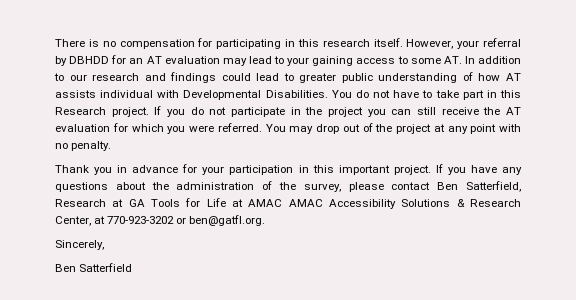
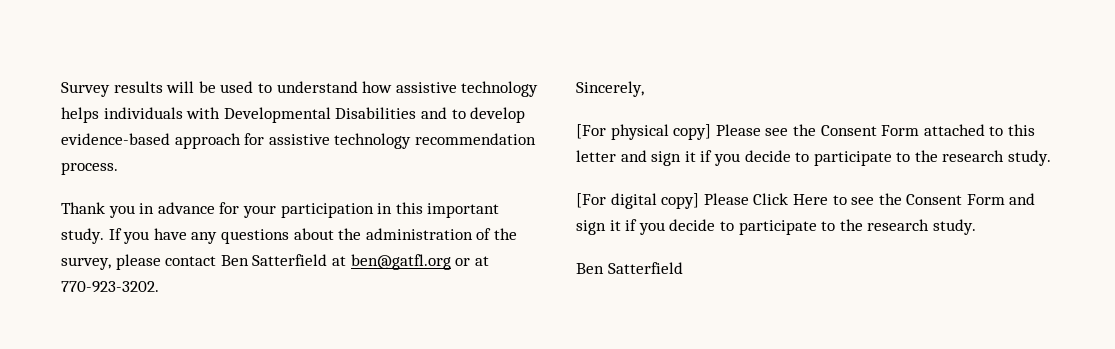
- There is no compensation for participating in this research itself. However, your referral by DBHDD for an AT evaluation may lead to your gaining access to some AT. In addition to our research and findings could lead to greater public understanding of how AT assists individual with Developmental Disabilities. You do not have to take part in this Research project. If you do not participate in the project you can still receive the AT evaluation for which you were referred. You may drop out of the project at any point with no penalty.
+ Survey results will be used to understand how assistive technology helps individuals with Developmental Disabilities and to develop evidence-based approach for assistive technology recommendation process.
- Thank you in advance for your participation in this important project.
+ Thank you in advance for your participation in this important study.
- If you have any questions about the administration of the survey, please contact Ben Satterfield, Research at GA Tools for Life at AMAC AMAC Accessibility Solutions & Research Center, at 770-923-3202 or ben@gatfl.org.
+ If you have any questions about the administration of the survey, please contact Ben Satterfield at ben@gatfl.org or at 770-923-3202.
  Sincerely,
+ [For physical copy] Please see the Consent Form attached to this letter and sign it if you decide to participate to the research study.
+ [For digital copy] Please Click Here to see the Consent Form and sign it if you decide to participate to the research study.

